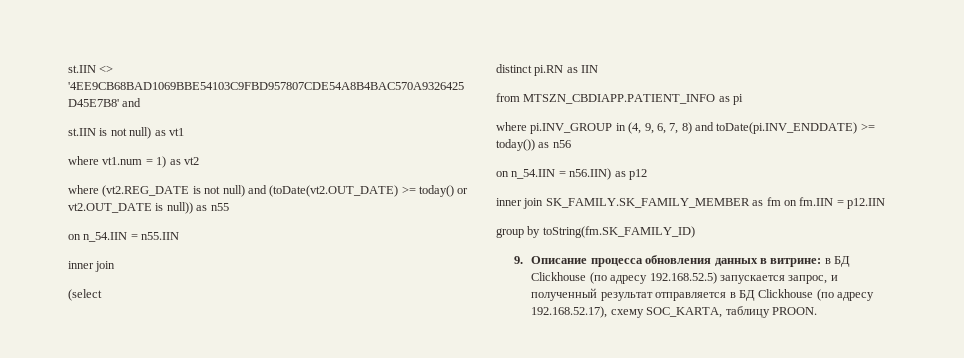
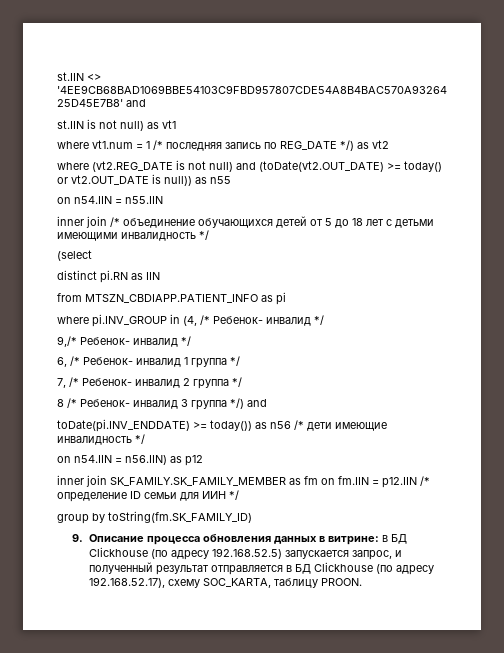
- where vt1.num = 1) as vt2
+ where vt1.num = 1 /* последняя запись по REG_DATE */) as vt2
- on n_54.IIN = n55.IIN
- inner join
+ on n54.IIN = n55.IIN
+ inner join /* объединение обучающихся детей от 5 до 18 лет с детьми имеющими инвалидность */
- where pi.INV_GROUP in (4, 9, 6, 7, 8) and toDate(pi.INV_ENDDATE) >= today()) as n56
- on n_54.IIN = n56.IIN) as p12
+ where pi.INV_GROUP in (4, /* Ребенок- инвалид */
+ 9,/* Ребенок- инвалид */
+ 6, /* Ребенок- инвалид 1 группа */
+ 7, /* Ребенок- инвалид 2 группа */
+ 8 /* Ребенок- инвалид 3 группа */) and
+ toDate(pi.INV_ENDDATE) >= today()) as n56 /* дети имеющие инвалидность */
+ on n54.IIN = n56.IIN) as p12
- inner join SK_FAMILY.SK_FAMILY_MEMBER as fm on fm.IIN = p12.IIN
+ inner join SK_FAMILY.SK_FAMILY_MEMBER as fm on fm.IIN = p12.IIN /* определение ID семьи для ИИН */

